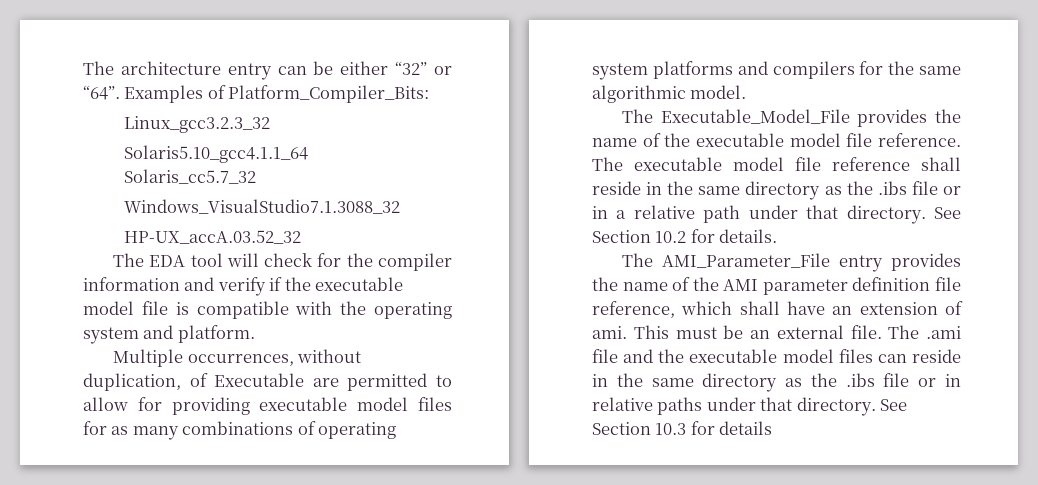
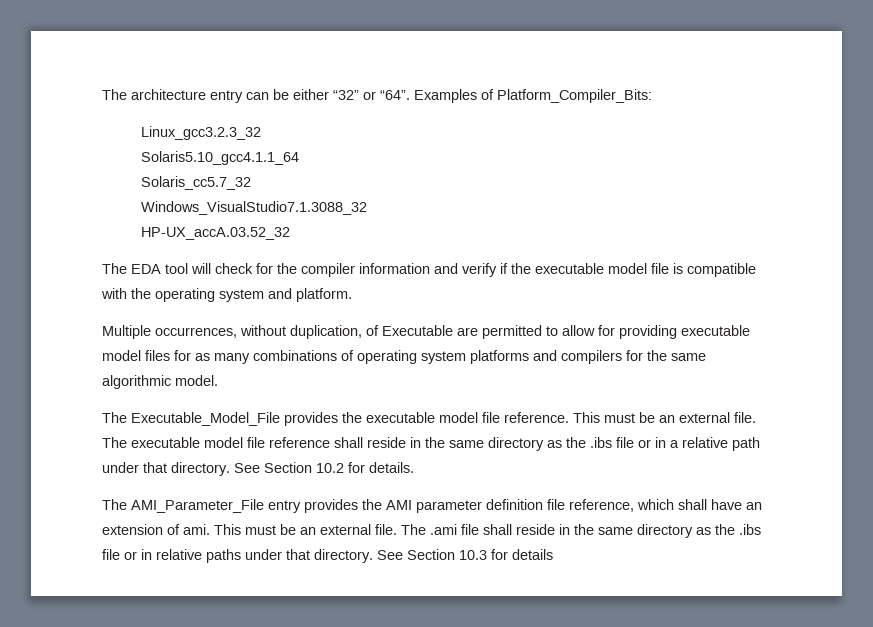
- The Executable_Model_File provides the name of the executable model file reference.
+ The Executable_Model_File provides the executable model file reference. This must be an external file.
- The AMI_Parameter_File entry provides the name of the AMI parameter definition file reference, which shall have an extension of ami.
+ The AMI_Parameter_File entry provides the AMI parameter definition file reference, which shall have an extension of ami.
- The .ami file and the executable model files can reside in the same directory as the .ibs file or in relative paths under that directory.
+ The .ami file shall reside in the same directory as the .ibs file or in relative paths under that directory.

